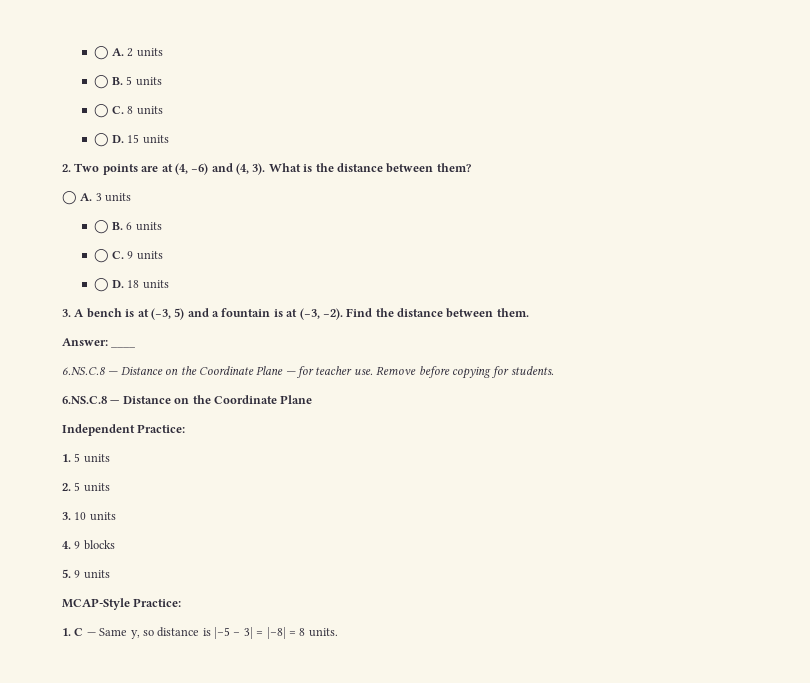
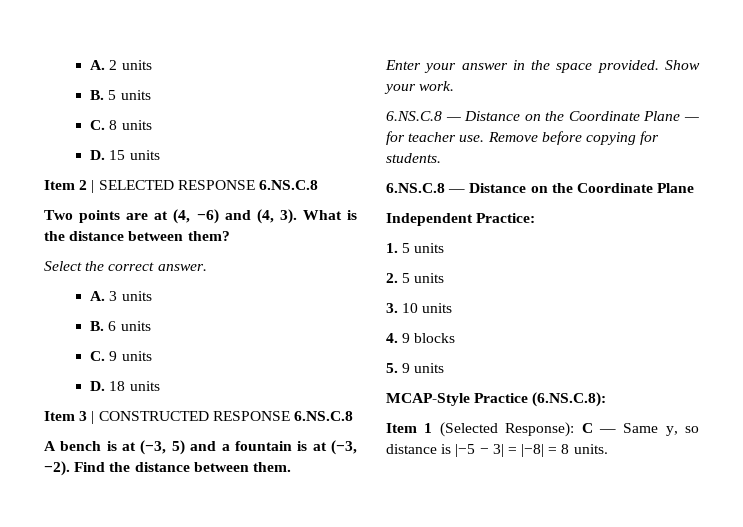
- ◯ A. 2 units
+ A. 2 units
- ◯ B. 5 units
+ B. 5 units
- ◯ C. 8 units
+ C. 8 units
- ◯ D. 15 units
+ D. 15 units
- 2. Two points are at (4, −6) and (4, 3).
+ Item 2 | SELECTED RESPONSE 6.NS.C.8
+ Two points are at (4, −6) and (4, 3).
- ◯ A. 3 units
+ Select the correct answer.
+ A. 3 units
- ◯ B. 6 units
+ B. 6 units
- ◯ C. 9 units
+ C. 9 units
- ◯ D. 18 units
+ D. 18 units
- 3. A bench is at (−3, 5) and a fountain is at (−3, −2).
+ Item 3 | CONSTRUCTED RESPONSE 6.NS.C.8
+ A bench is at (−3, 5) and a fountain is at (−3, −2).
- Answer: ____
+ Enter your answer in the space provided. Show your work.
- MCAP-Style Practice:
- 1. C — Same y, so distance is |−5 − 3| = |−8| = 8 units.
+ MCAP-Style Practice (6.NS.C.8):
+ Item 1 (Selected Response): C — Same y, so distance is |−5 − 3| = |−8| = 8 units.

